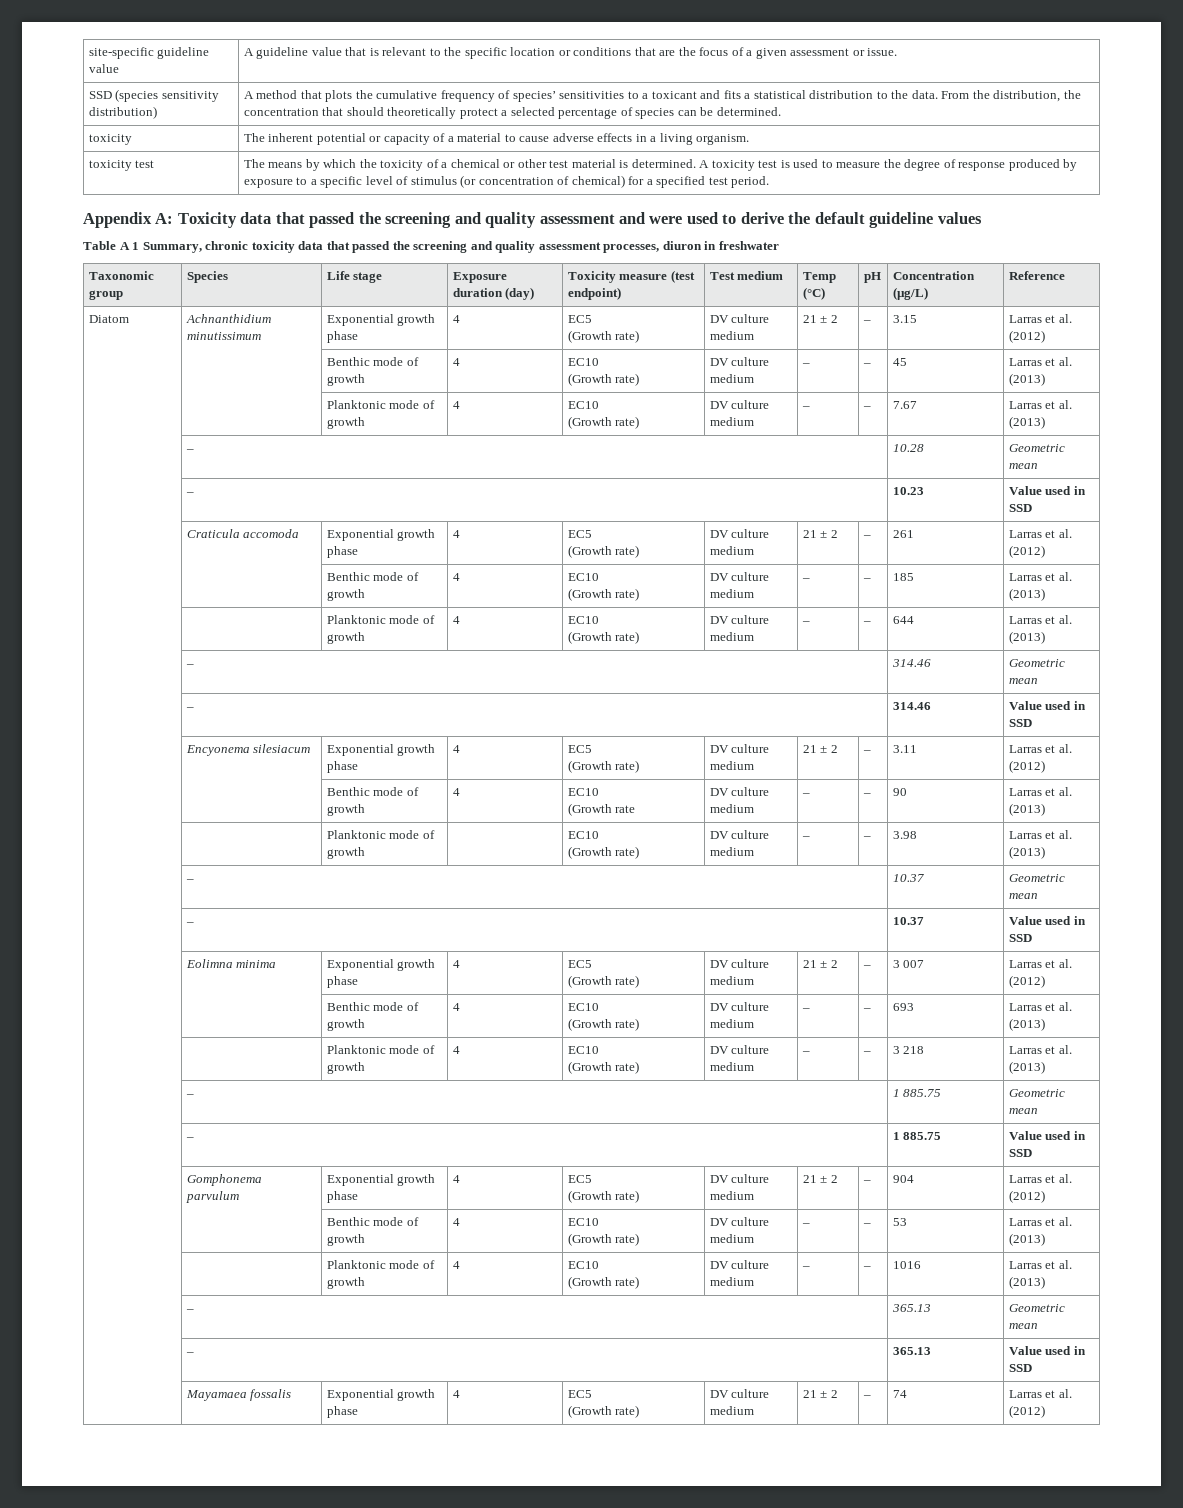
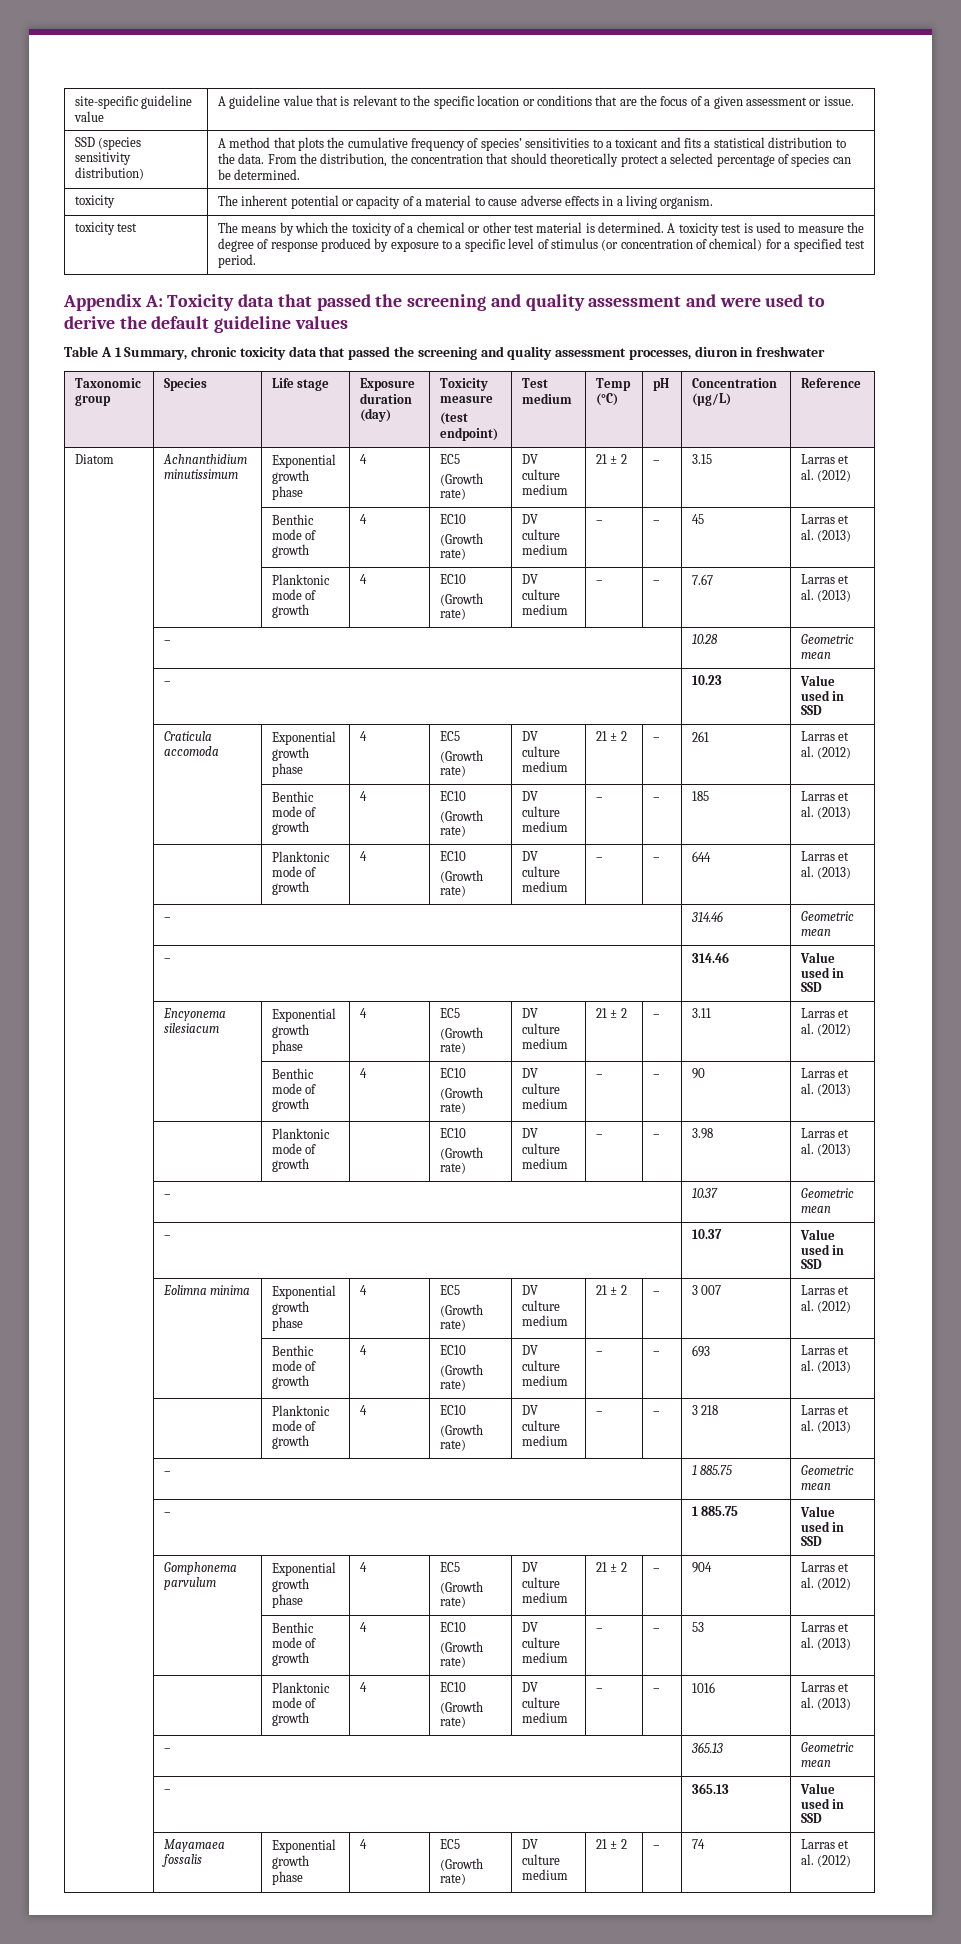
- Taxonomic group | Species | Life stage | Exposure duration (day) | Toxicity measure (test endpoint) | Test medium | Temp (°C) | pH | Concentration (µg/L) | Reference
+ Taxonomic group | Species | Life stage | Exposure duration (day) | Toxicity measure
+ (test endpoint) | Test medium | Temp (°C) | pH | Concentration (µg/L) | Reference
  | Encyonema silesiacum | Exponential growth phase | 4 | EC5
  (Growth rate) | DV culture medium | 21 ± 2 | – | 3.11 | Larras et al. (2012)
  | | Benthic mode of growth | 4 | EC10
- (Growth rate | DV culture medium | – | – | 90 | Larras et al. (2013)
+ (Growth rate) | DV culture medium | – | – | 90 | Larras et al. (2013)

